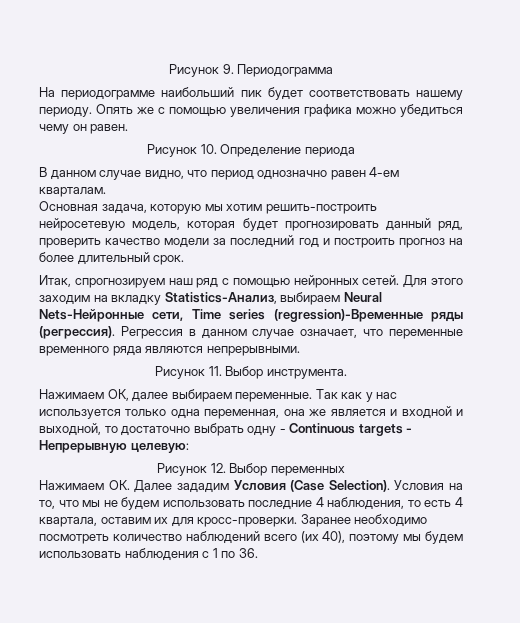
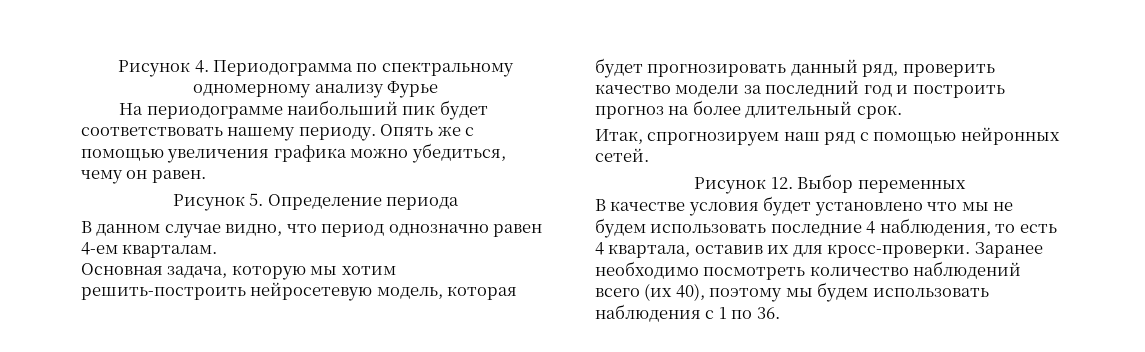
- Рисунок 9. Периодограмма
+ Рисунок 4. Периодограмма по спектральному одномерному анализу Фурье
- Опять же с помощью увеличения графика можно убедиться чему он равен.
+ Опять же с помощью увеличения графика можно убедиться, чему он равен.
- Рисунок 10. Определение периода
+ Рисунок 5. Определение периода
- Итак, спрогнозируем наш ряд с помощью нейронных сетей. Для этого заходим на вкладку Statistics-Анализ, выбираем Neural Nets-Нейронные сети, Time series (regression)-Временные ряды (регрессия). Регрессия в данном случае означает, что переменные временного ряда являются непрерывными.
- Рисунок 11. Выбор инструмента.
- Нажимаем ОК, далее выбираем переменные. Так как у нас используется только одна переменная, она же является и входной и выходной, то достаточно выбрать одну - Continuous targets - Непрерывную целевую:
+ Итак, спрогнозируем наш ряд с помощью нейронных сетей.
  Рисунок 12. Выбор переменных
- Нажимаем ОК. Далее зададим Условия (Case Selection). Условия на то, что мы не будем использовать последние 4 наблюдения, то есть 4 квартала, оставим их для кросс-проверки.
+ В качестве условия будет установлено что мы не будем использовать последние 4 наблюдения, то есть 4 квартала, оставив их для кросс-проверки.

